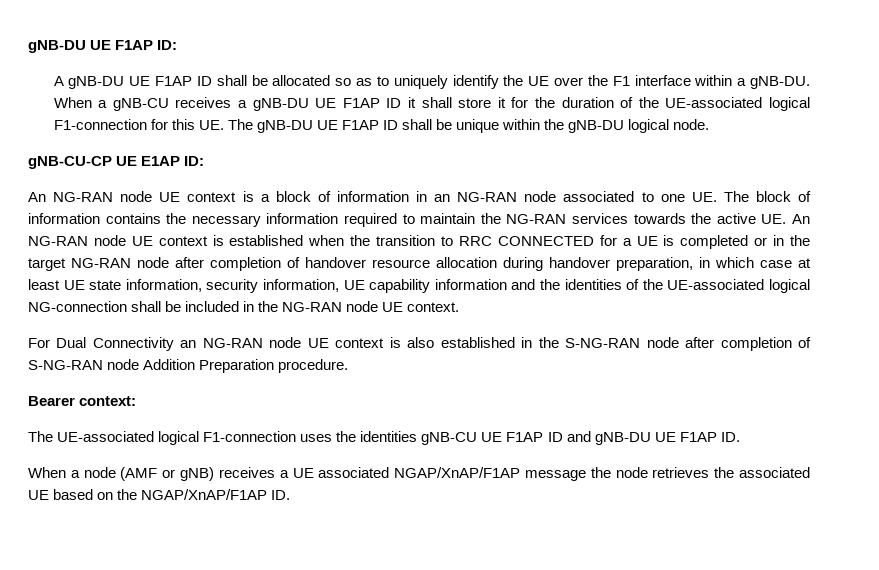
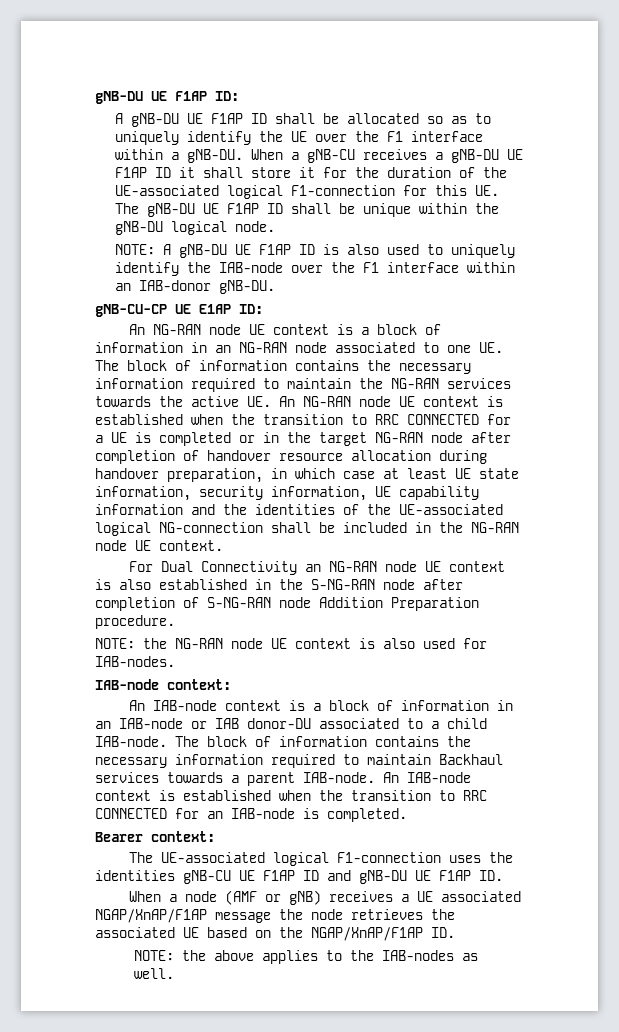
+ NOTE: A gNB-DU UE F1AP ID is also used to uniquely identify the IAB-node over the F1 interface within an IAB-donor gNB-DU.
+ NOTE: the NG-RAN node UE context is also used for IAB-nodes.
+ IAB-node context:
+ An IAB-node context is a block of information in an IAB-node or IAB donor-DU associated to a child IAB-node. The block of information contains the necessary information required to maintain Backhaul services towards a parent IAB-node. An IAB-node context is established when the transition to RRC CONNECTED for an IAB-node is completed.
+ NOTE: the above applies to the IAB-nodes as well.

